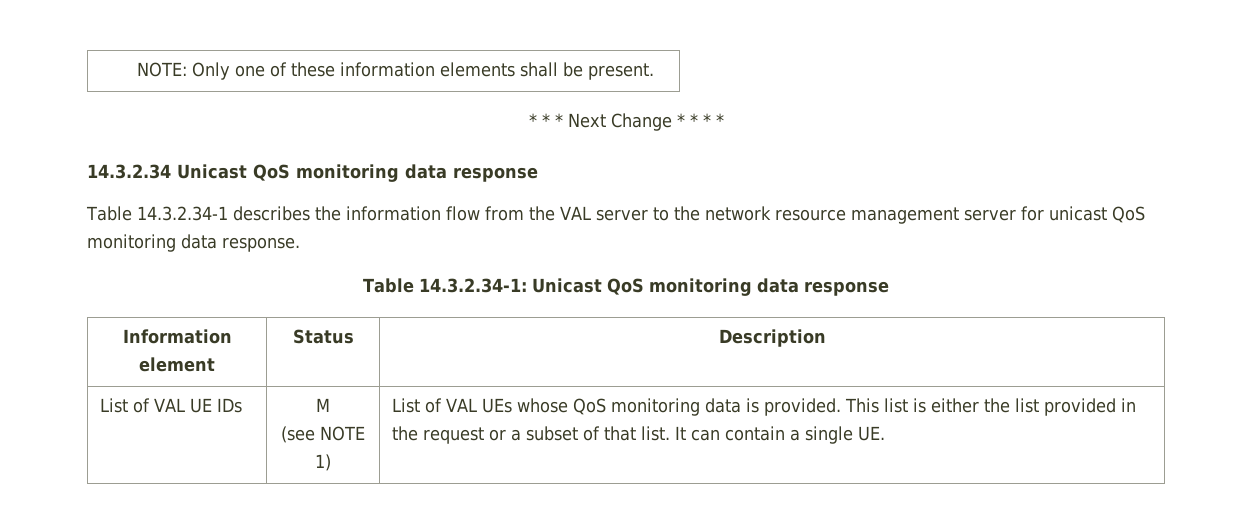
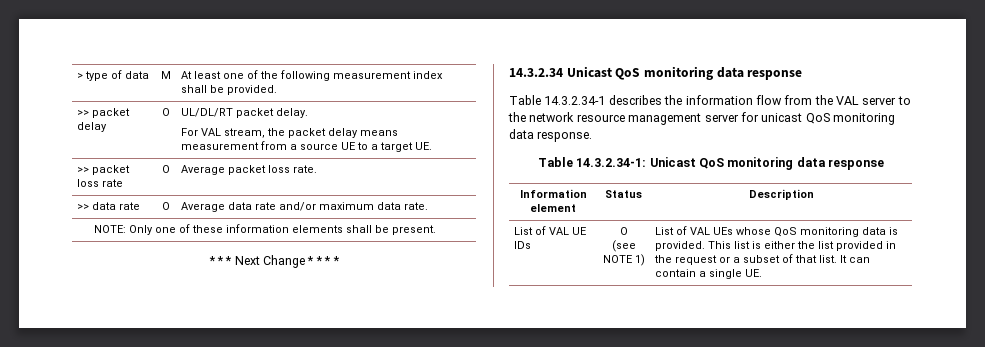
+ > type of data | M | At least one of the following measurement index shall be provided.
+ >> packet delay | O | UL/DL/RT packet delay.
+ For VAL stream, the packet delay means measurement from a source UE to a target UE.
+ >> packet loss rate | O | Average packet loss rate.
+ >> data rate | O | Average data rate and/or maximum data rate.
- List of VAL UE IDs | M
+ List of VAL UE IDs | O

